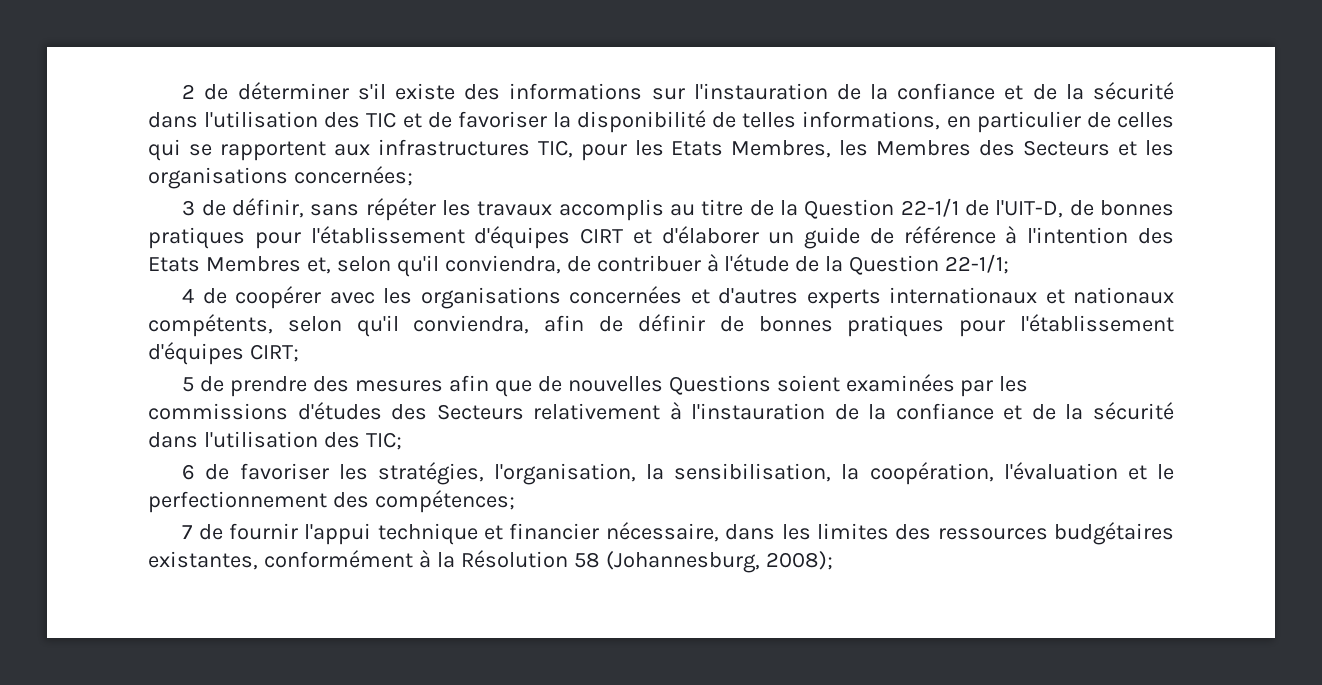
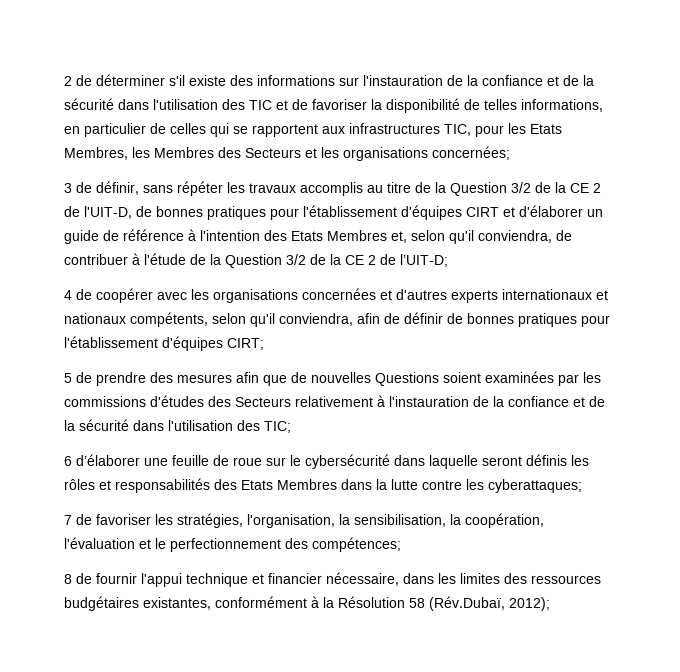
- 3 de définir, sans répéter les travaux accomplis au titre de la Question 22-1/1 de l'UIT-D, de bonnes pratiques pour l'établissement d'équipes CIRT et d'élaborer un guide de référence à l'intention des Etats Membres et, selon qu'il conviendra, de contribuer à l'étude de la Question 22-1/1;
+ 3 de définir, sans répéter les travaux accomplis au titre de la Question 3/2 de la CE 2 de l'UIT-D, de bonnes pratiques pour l'établissement d'équipes CIRT et d'élaborer un guide de référence à l'intention des Etats Membres et, selon qu'il conviendra, de contribuer à l'étude de la Question 3/2 de la CE 2 de l’UIT-D;
- 6 de favoriser les stratégies, l'organisation, la sensibilisation, la coopération, l'évaluation et le perfectionnement des compétences;
+ 6 d’élaborer une feuille de roue sur le cybersécurité dans laquelle seront définis les rôles et responsabilités des Etats Membres dans la lutte contre les cyberattaques;
+ 7 de favoriser les stratégies, l'organisation, la sensibilisation, la coopération, l'évaluation et le perfectionnement des compétences;
- 7 de fournir l'appui technique et financier nécessaire, dans les limites des ressources budgétaires existantes, conformément à la Résolution 58 (Johannesburg, 2008);
+ 8 de fournir l'appui technique et financier nécessaire, dans les limites des ressources budgétaires existantes, conformément à la Résolution 58 (Rév.Dubaï, 2012);

